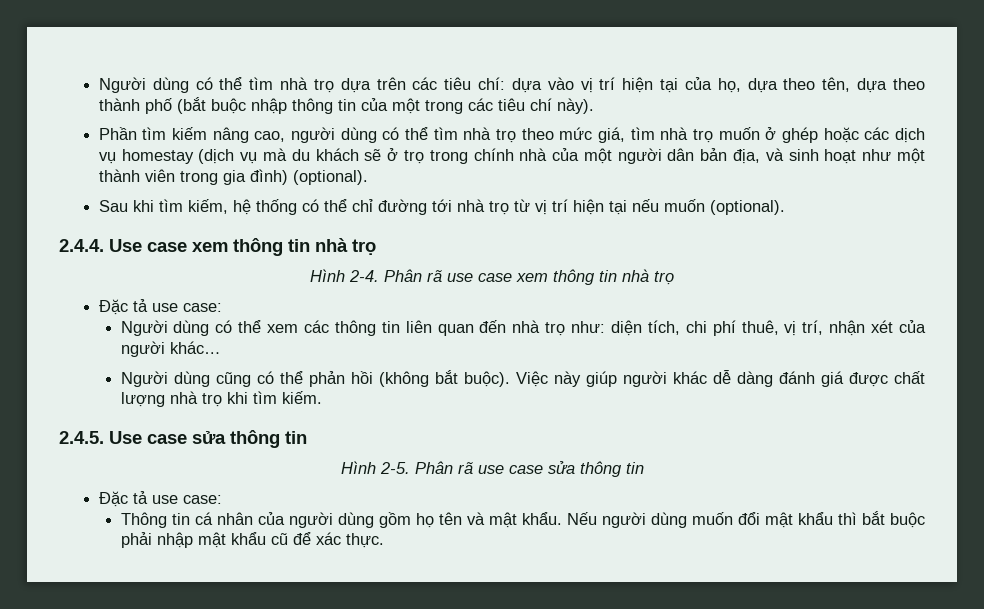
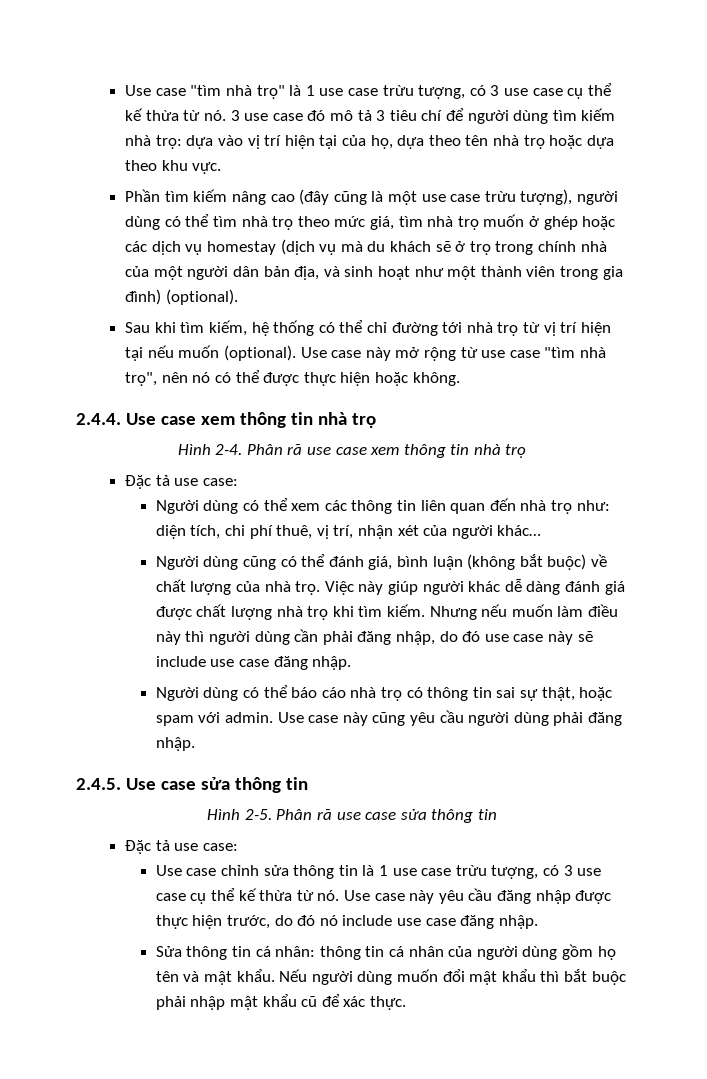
- Người dùng có thể tìm nhà trọ dựa trên các tiêu chí: dựa vào vị trí hiện tại của họ, dựa theo tên, dựa theo thành phố (bắt buộc nhập thông tin của một trong các tiêu chí này).
- Phần tìm kiếm nâng cao, người dùng có thể tìm nhà trọ theo mức giá, tìm nhà trọ muốn ở ghép hoặc các dịch vụ homestay (dịch vụ mà du khách sẽ ở trọ trong chính nhà của một người dân bản địa, và sinh hoạt như một thành viên trong gia đình) (optional).
+ Use case "tìm nhà trọ" là 1 use case trừu tượng, có 3 use case cụ thể kế thừa từ nó. 3 use case đó mô tả 3 tiêu chí để người dùng tìm kiếm nhà trọ: dựa vào vị trí hiện tại của họ, dựa theo tên nhà trọ hoặc dựa theo khu vực.
+ Phần tìm kiếm nâng cao (đây cũng là một use case trừu tượng), người dùng có thể tìm nhà trọ theo mức giá, tìm nhà trọ muốn ở ghép hoặc các dịch vụ homestay (dịch vụ mà du khách sẽ ở trọ trong chính nhà của một người dân bản địa, và sinh hoạt như một thành viên trong gia đình) (optional).
+ Use case này mở rộng từ use case "tìm nhà trọ", nên nó có thể được thực hiện hoặc không.
- Người dùng cũng có thể phản hồi (không bắt buộc).
+ Người dùng cũng có thể đánh giá, bình luận (không bắt buộc) về chất lượng của nhà trọ.
+ Nhưng nếu muốn làm điều này thì người dùng cần phải đăng nhập, do đó use case này sẽ include use case đăng nhập.
+ Người dùng có thể báo cáo nhà trọ có thông tin sai sự thật, hoặc spam với admin. Use case này cũng yêu cầu người dùng phải đăng nhập.
- Thông tin cá nhân của người dùng gồm họ tên và mật khẩu.
+ Use case chỉnh sửa thông tin là 1 use case trừu tượng, có 3 use case cụ thể kế thừa từ nó. Use case này yêu cầu đăng nhập được thực hiện trước, do đó nó include use case đăng nhập.
+ Sửa thông tin cá nhân: thông tin cá nhân của người dùng gồm họ tên và mật khẩu.

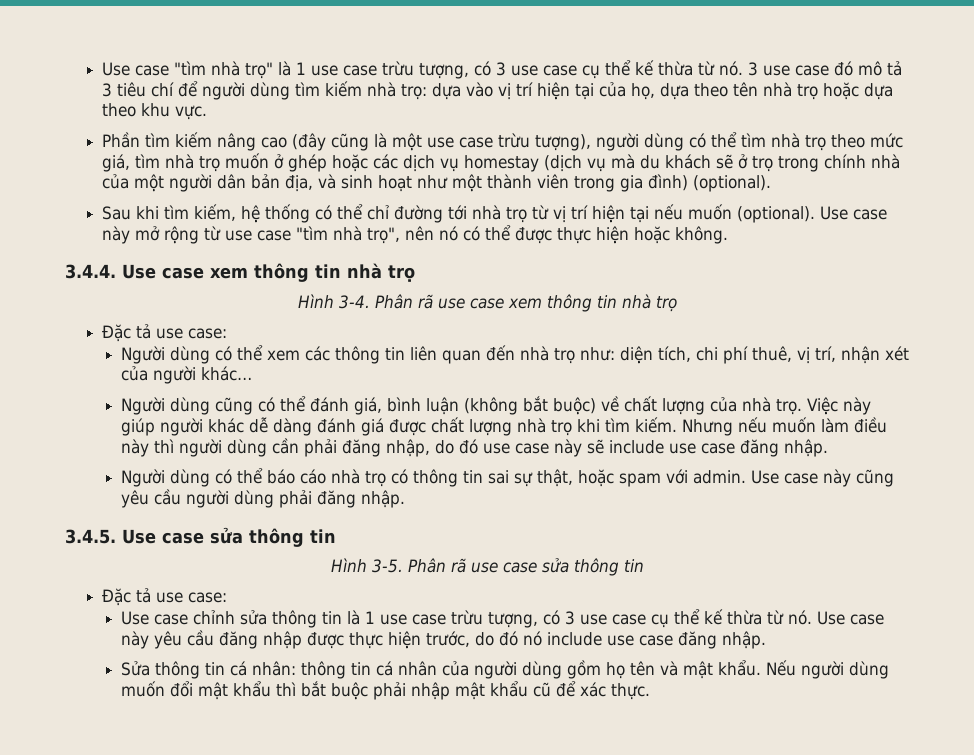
- 2.4.4. Use case xem thông tin nhà trọ
+ 3.4.4. Use case xem thông tin nhà trọ
- Hình 2-4.
+ Hình 3-4.
- 2.4.5. Use case sửa thông tin
+ 3.4.5. Use case sửa thông tin
- Hình 2-5.
+ Hình 3-5.

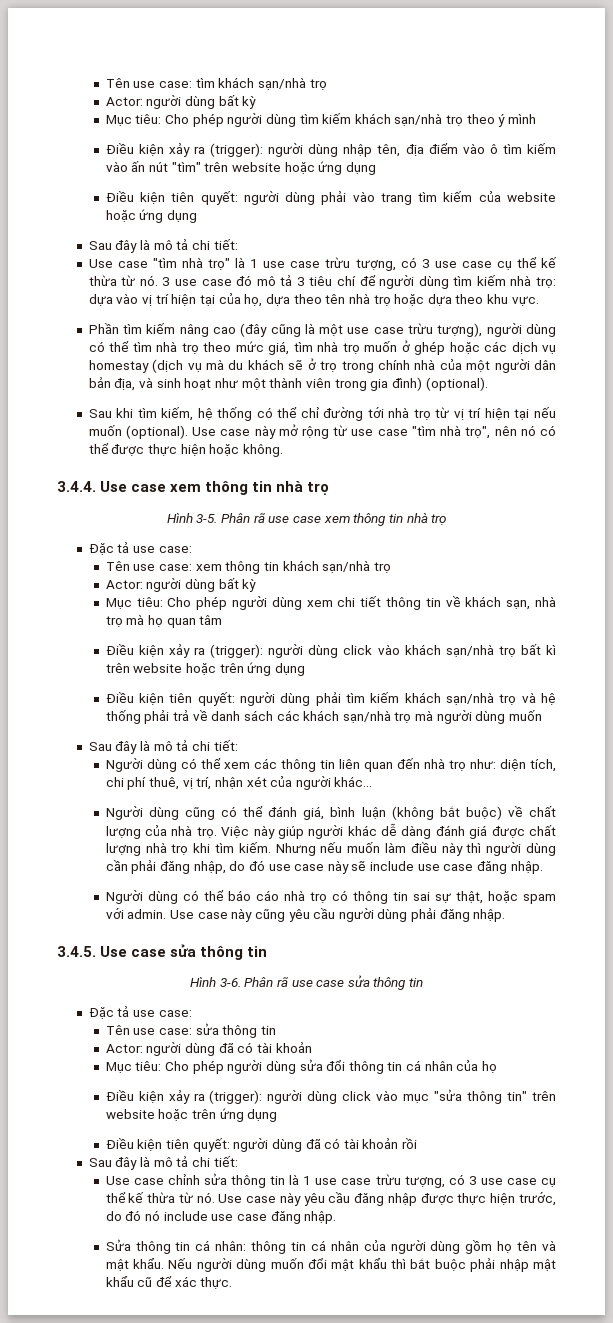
+ Tên use case: tìm khách sạn/nhà trọ
+ Actor: người dùng bất kỳ
+ Mục tiêu: Cho phép người dùng tìm kiếm khách sạn/nhà trọ theo ý mình
+ Điều kiện xảy ra (trigger): người dùng nhập tên, địa điểm vào ô tìm kiếm vào ấn nút "tìm" trên website hoặc ứng dụng
+ Điều kiện tiên quyết: người dùng phải vào trang tìm kiếm của website hoặc ứng dụng
+ Sau đây là mô tả chi tiết:
- Hình 3-4.
+ Hình 3-5.
+ Tên use case: xem thông tin khách sạn/nhà trọ
+ Actor: người dùng bất kỳ
+ Mục tiêu: Cho phép người dùng xem chi tiết thông tin về khách sạn, nhà trọ mà họ quan tâm
+ Điều kiện xảy ra (trigger): người dùng click vào khách sạn/nhà trọ bất kì trên website hoặc trên ứng dụng
+ Điều kiện tiên quyết: người dùng phải tìm kiếm khách sạn/nhà trọ và hệ thống phải trả về danh sách các khách sạn/nhà trọ mà người dùng muốn
+ Sau đây là mô tả chi tiết:
- Hình 3-5.
+ Hình 3-6.
+ Tên use case: sửa thông tin
+ Actor: người dùng đã có tài khoản
+ Mục tiêu: Cho phép người dùng sửa đổi thông tin cá nhân của họ
+ Điều kiện xảy ra (trigger): người dùng click vào mục "sửa thông tin" trên website hoặc trên ứng dụng
+ Điều kiện tiên quyết: người dùng đã có tài khoản rồi
+ Sau đây là mô tả chi tiết:

